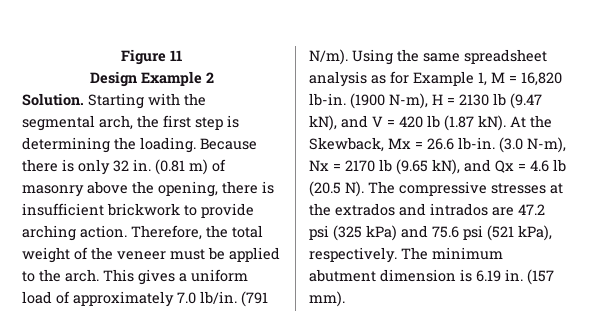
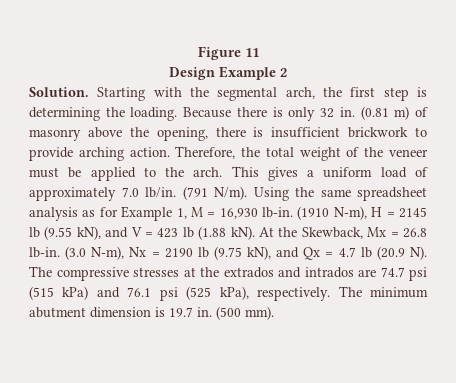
- Using the same spreadsheet analysis as for Example 1, M = 16,820 lb-in. (1900 N-m), H = 2130 lb (9.47 kN), and V = 420 lb (1.87 kN).
+ Using the same spreadsheet analysis as for Example 1, M = 16,930 lb-in. (1910 N-m), H = 2145 lb (9.55 kN), and V = 423 lb (1.88 kN).
- At the Skewback, Mx = 26.6 lb-in.
+ At the Skewback, Mx = 26.8 lb-in.
- (3.0 N-m), Nx = 2170 lb (9.65 kN), and Qx = 4.6 lb (20.5 N). The compressive stresses at the extrados and intrados are 47.2 psi (325 kPa) and 75.6 psi (521 kPa), respectively.
+ (3.0 N-m), Nx = 2190 lb (9.75 kN), and Qx = 4.7 lb (20.9 N). The compressive stresses at the extrados and intrados are 74.7 psi (515 kPa) and 76.1 psi (525 kPa), respectively.
- The minimum abutment dimension is 6.19 in. (157 mm).
+ The minimum abutment dimension is 19.7 in. (500 mm).

